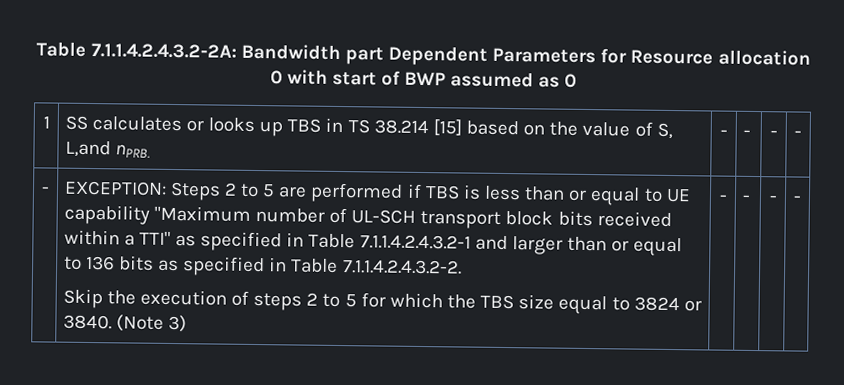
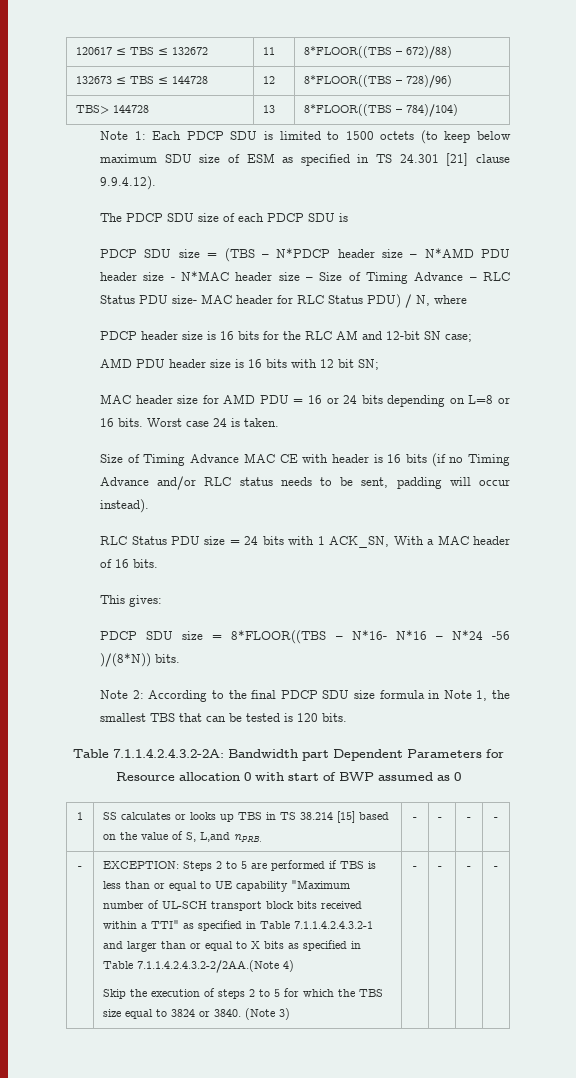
+ 120617 ≤ TBS ≤ 132672 | 11 | 8*FLOOR((TBS – 672)/88)
+ 132673 ≤ TBS ≤ 144728 | 12 | 8*FLOOR((TBS – 728)/96)
+ TBS> 144728 | 13 | 8*FLOOR((TBS – 784)/104)
+ Note 1: Each PDCP SDU is limited to 1500 octets (to keep below maximum SDU size of ESM as specified in TS 24.301 [21] clause 9.9.4.12).
+ The PDCP SDU size of each PDCP SDU is
+ PDCP SDU size = (TBS – N*PDCP header size – N*AMD PDU header size - N*MAC header size – Size of Timing Advance – RLC Status PDU size- MAC header for RLC Status PDU) / N, where
+ PDCP header size is 16 bits for the RLC AM and 12-bit SN case;
+ AMD PDU header size is 16 bits with 12 bit SN;
+ MAC header size for AMD PDU = 16 or 24 bits depending on L=8 or 16 bits. Worst case 24 is taken.
+ Size of Timing Advance MAC CE with header is 16 bits (if no Timing Advance and/or RLC status needs to be sent, padding will occur instead).
+ RLC Status PDU size = 24 bits with 1 ACK_SN, With a MAC header of 16 bits.
+ This gives:
+ PDCP SDU size = 8*FLOOR((TBS – N*16- N*16 – N*24 -56 )/(8*N)) bits.
+ Note 2: According to the final PDCP SDU size formula in Note 1, the smallest TBS that can be tested is 120 bits.
- EXCEPTION: Steps 2 to 5 are performed if TBS is less than or equal to UE capability "Maximum number of UL-SCH transport block bits received within a TTI" as specified in Table 7.1.1.4.2.4.3.2-1 and larger than or equal to 136 bits as specified in Table 7.1.1.4.2.4.3.2-2.
+ EXCEPTION: Steps 2 to 5 are performed if TBS is less than or equal to UE capability "Maximum number of UL-SCH transport block bits received within a TTI" as specified in Table 7.1.1.4.2.4.3.2-1 and larger than or equal to X bits as specified in Table 7.1.1.4.2.4.3.2-2/2AA.(Note 4)

